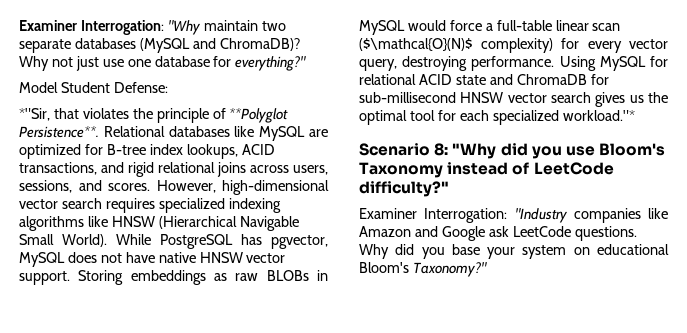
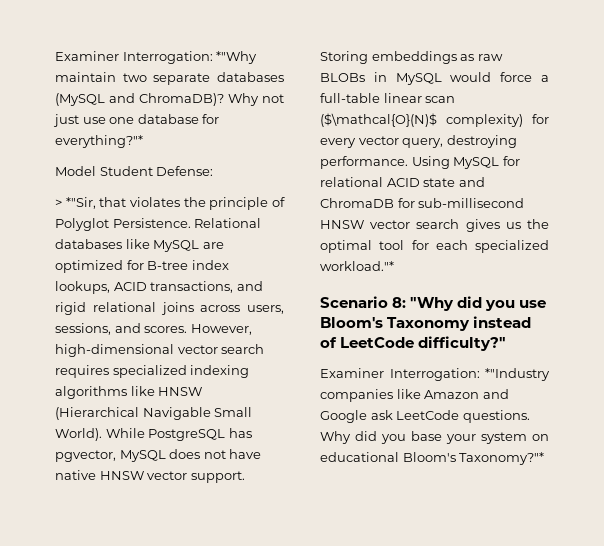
- Examiner Interrogation: "Why maintain two separate databases (MySQL and ChromaDB)?
+ Examiner Interrogation: *"Why maintain two separate databases (MySQL and ChromaDB)?
- Why not just use one database for everything?"
+ Why not just use one database for everything?"*
- *"Sir, that violates the principle of **Polyglot Persistence**.
+ > *"Sir, that violates the principle of Polyglot Persistence.
- Examiner Interrogation: "Industry companies like Amazon and Google ask LeetCode questions.
+ Examiner Interrogation: *"Industry companies like Amazon and Google ask LeetCode questions.
- Why did you base your system on educational Bloom's Taxonomy?"
+ Why did you base your system on educational Bloom's Taxonomy?"*

